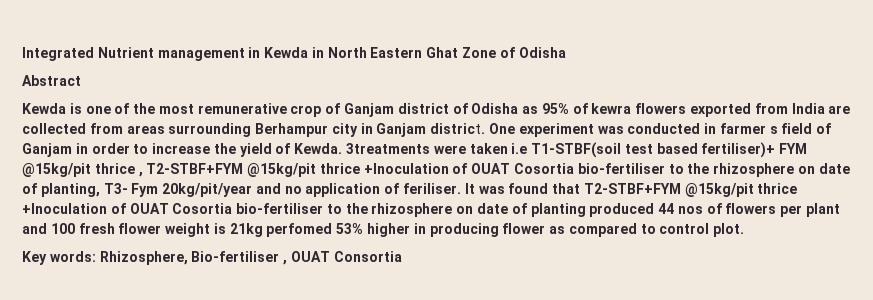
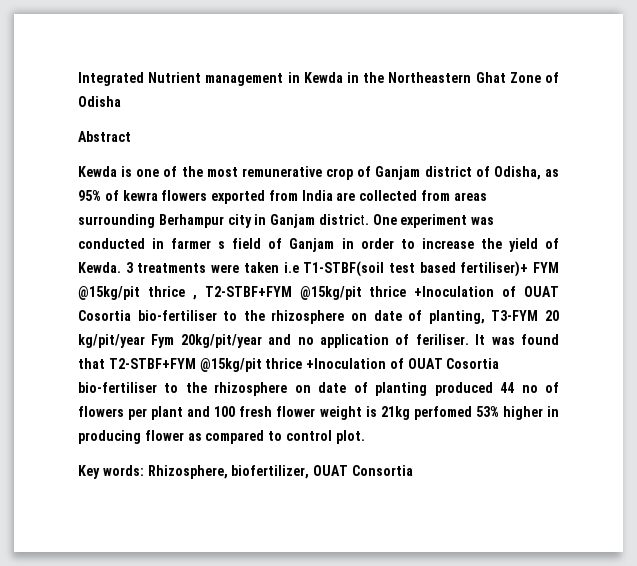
- Integrated Nutrient management in Kewda in North Eastern Ghat Zone of Odisha
+ Integrated Nutrient management in Kewda in the Northeastern Ghat Zone of Odisha
- Kewda is one of the most remunerative crop of Ganjam district of Odisha as 95% of kewra flowers exported from India are collected from areas surrounding Berhampur city in Ganjam district.
+ Kewda is one of the most remunerative crop of Ganjam district of Odisha, as 95% of kewra flowers exported from India are collected from areas surrounding Berhampur city in Ganjam district.
- 3treatments were taken i.e T1-STBF(soil test based fertiliser)+ FYM @15kg/pit thrice , T2-STBF+FYM @15kg/pit thrice +Inoculation of OUAT Cosortia bio-fertiliser to the rhizosphere on date of planting, T3- Fym 20kg/pit/year and no application of feriliser.
+ 3 treatments were taken i.e T1-STBF(soil test based fertiliser)+ FYM @15kg/pit thrice , T2-STBF+FYM @15kg/pit thrice +Inoculation of OUAT Cosortia bio-fertiliser to the rhizosphere on date of planting, T3-FYM 20 kg/pit/year Fym 20kg/pit/year and no application of feriliser.
- It was found that T2-STBF+FYM @15kg/pit thrice +Inoculation of OUAT Cosortia bio-fertiliser to the rhizosphere on date of planting produced 44 nos of flowers per plant and 100 fresh flower weight is 21kg perfomed 53% higher in producing flower as compared to control plot.
+ It was found that T2-STBF+FYM @15kg/pit thrice +Inoculation of OUAT Cosortia bio-fertiliser to the rhizosphere on date of planting produced 44 no of flowers per plant and 100 fresh flower weight is 21kg perfomed 53% higher in producing flower as compared to control plot.
- Key words: Rhizosphere, Bio-fertiliser , OUAT Consortia
+ Key words: Rhizosphere, biofertilizer, OUAT Consortia

